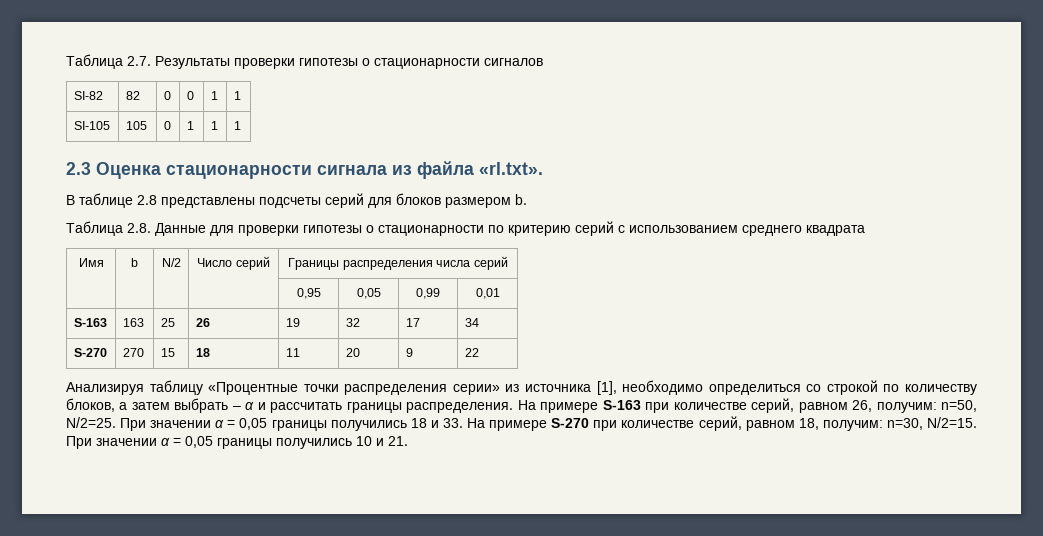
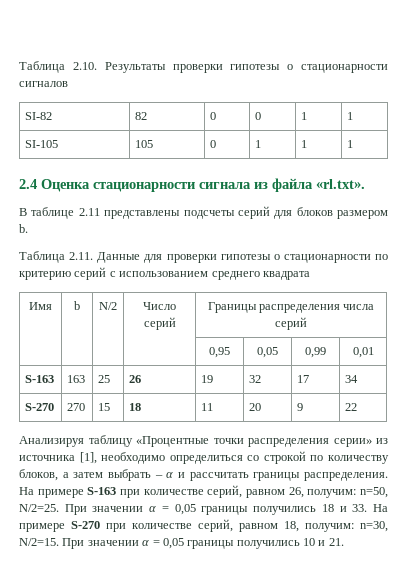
- Таблица 2.7. Результаты проверки гипотезы о стационарности сигналов
+ Таблица 2.10. Результаты проверки гипотезы о стационарности сигналов
- 2.3 Оценка стационарности сигнала из файла «rl.txt».
+ 2.4 Оценка стационарности сигнала из файла «rl.txt».
- В таблице 2.8 представлены подсчеты серий для блоков размером b.
+ В таблице 2.11 представлены подсчеты серий для блоков размером b.
- Таблица 2.8. Данные для проверки гипотезы о стационарности по критерию серий с использованием среднего квадрата
+ Таблица 2.11. Данные для проверки гипотезы о стационарности по критерию серий с использованием среднего квадрата

